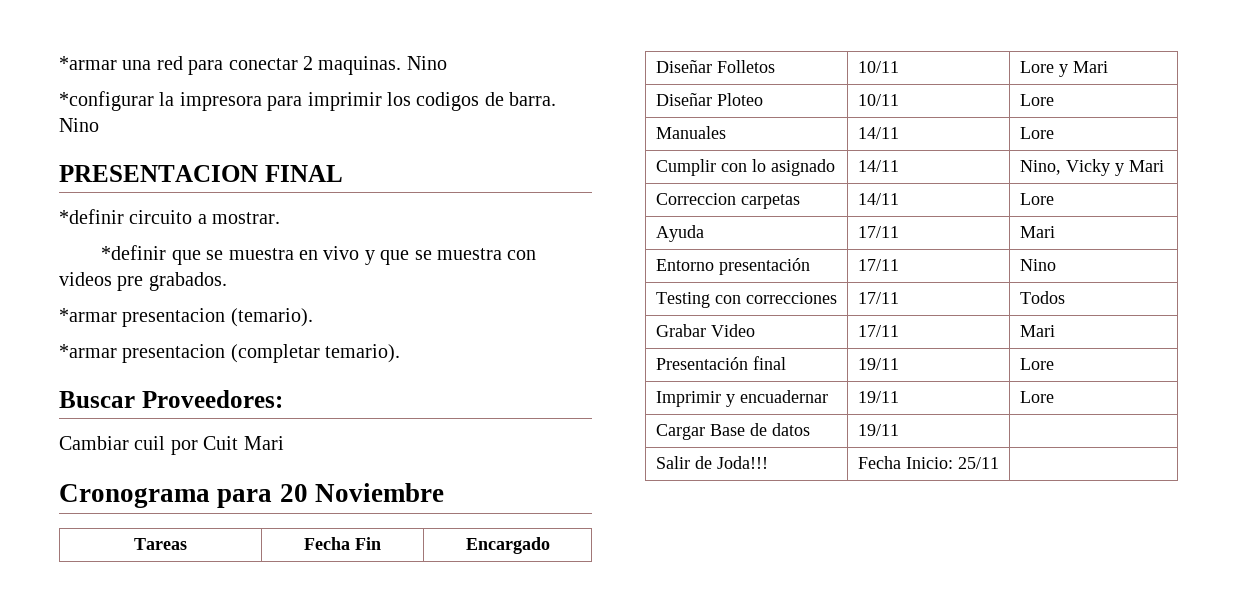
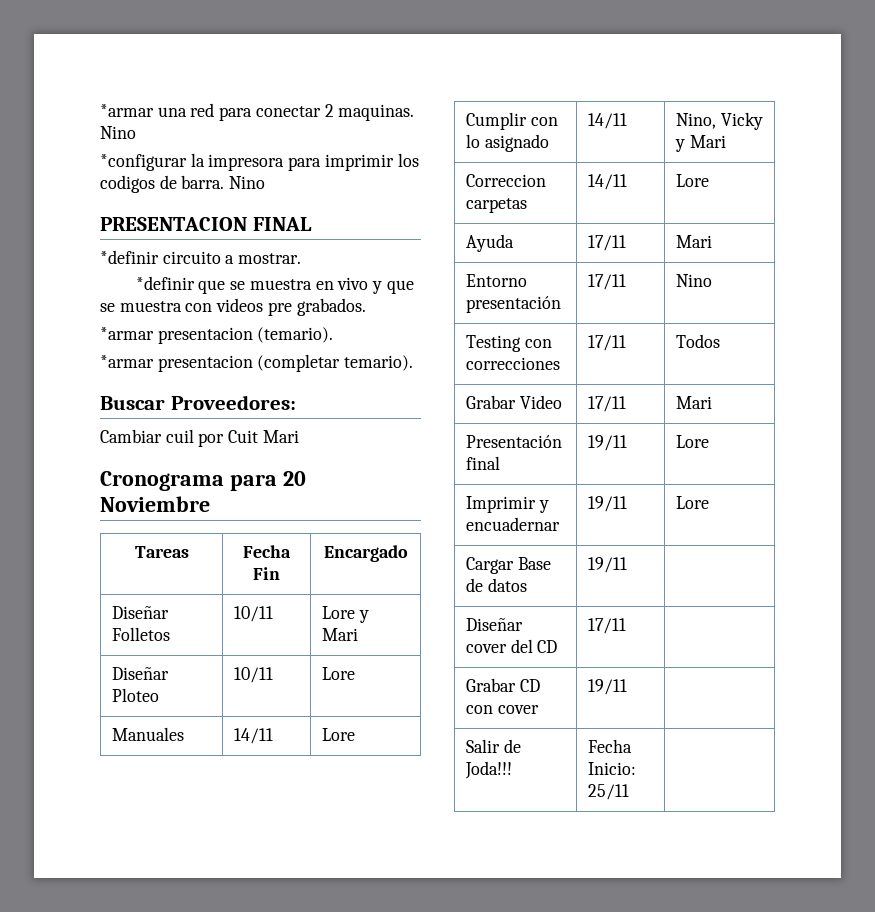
+ Diseñar cover del CD | 17/11 |
+ Grabar CD con cover | 19/11 |

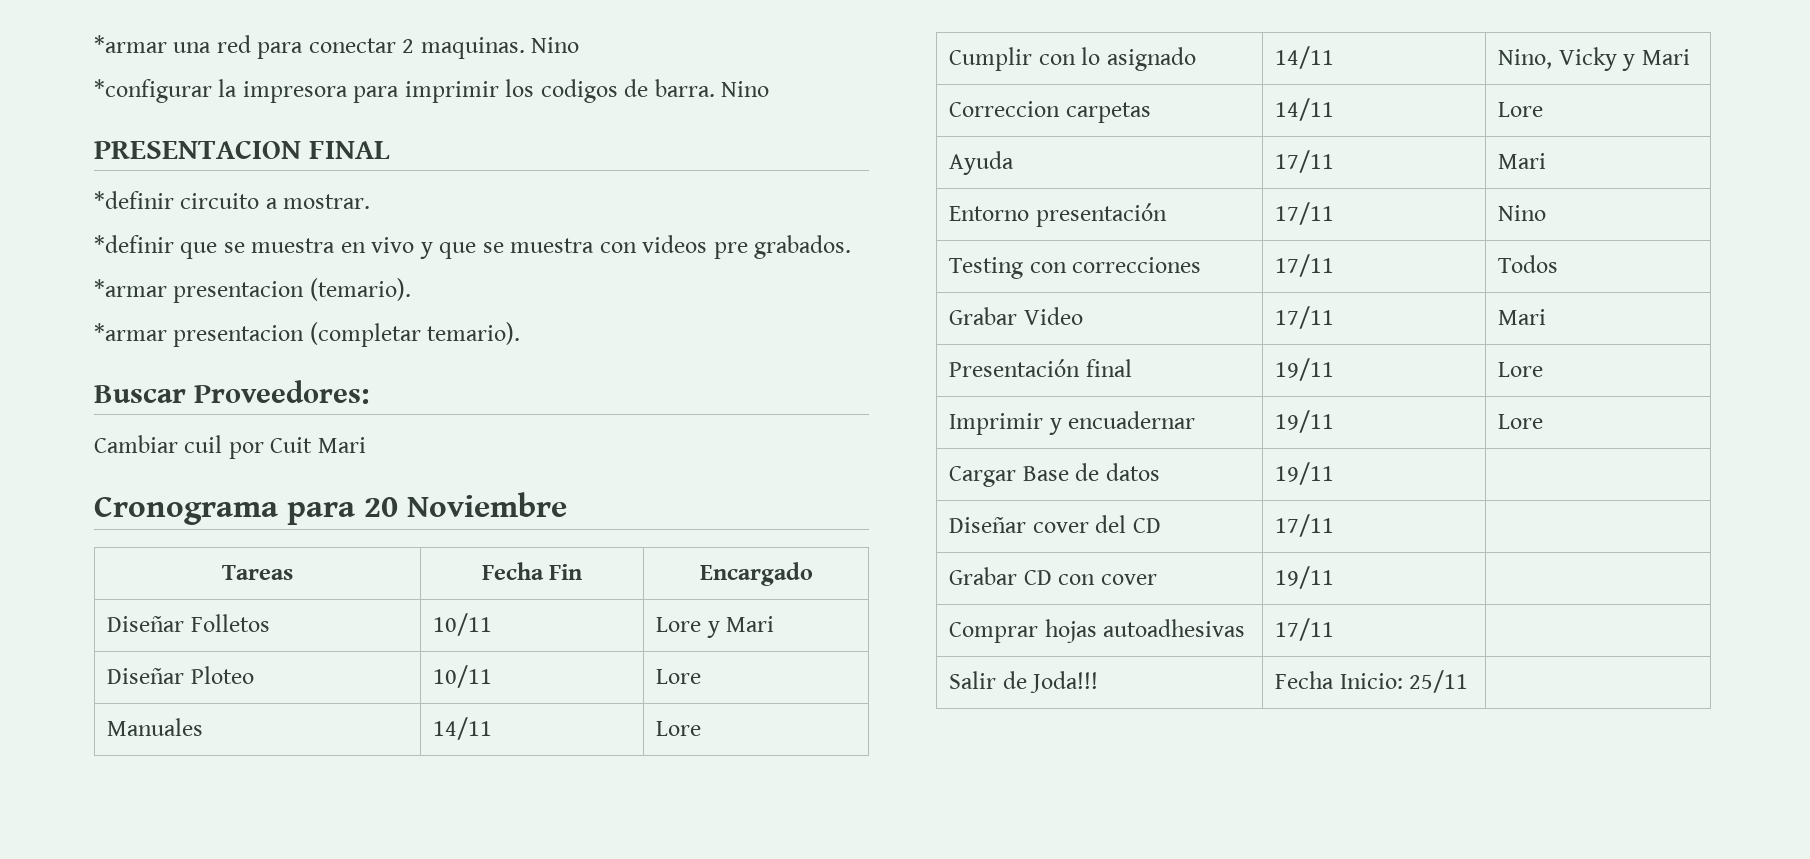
+ Comprar hojas autoadhesivas | 17/11 |

